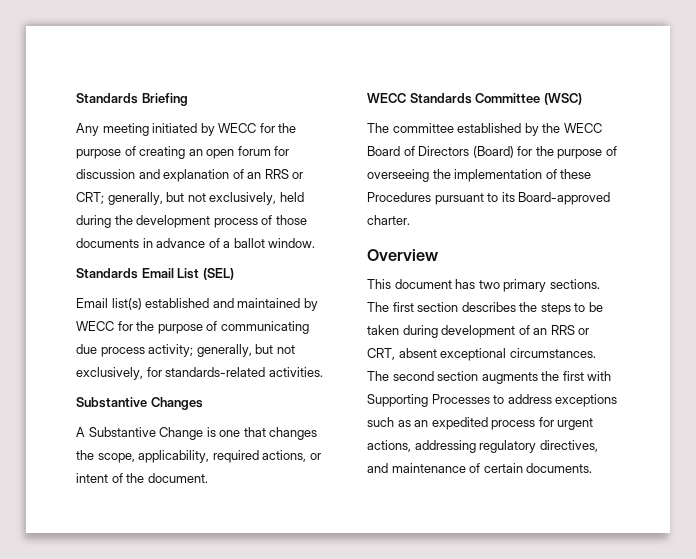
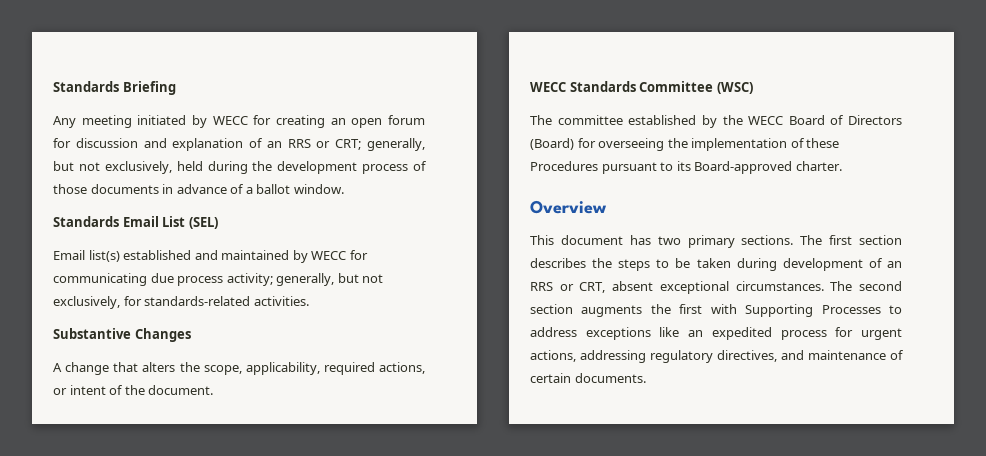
- Any meeting initiated by WECC for the purpose of creating an open forum for discussion and explanation of an RRS or CRT; generally, but not exclusively, held during the development process of those documents in advance of a ballot window.
+ Any meeting initiated by WECC for creating an open forum for discussion and explanation of an RRS or CRT; generally, but not exclusively, held during the development process of those documents in advance of a ballot window.
- Email list(s) established and maintained by WECC for the purpose of communicating due process activity; generally, but not exclusively, for standards-related activities.
+ Email list(s) established and maintained by WECC for communicating due process activity; generally, but not exclusively, for standards-related activities.
- A Substantive Change is one that changes the scope, applicability, required actions, or intent of the document.
+ A change that alters the scope, applicability, required actions, or intent of the document.
- The committee established by the WECC Board of Directors (Board) for the purpose of overseeing the implementation of these Procedures pursuant to its Board-approved charter.
+ The committee established by the WECC Board of Directors (Board) for overseeing the implementation of these Procedures pursuant to its Board-approved charter.
- The second section augments the first with Supporting Processes to address exceptions such as an expedited process for urgent actions, addressing regulatory directives, and maintenance of certain documents.
+ The second section augments the first with Supporting Processes to address exceptions like an expedited process for urgent actions, addressing regulatory directives, and maintenance of certain documents.

